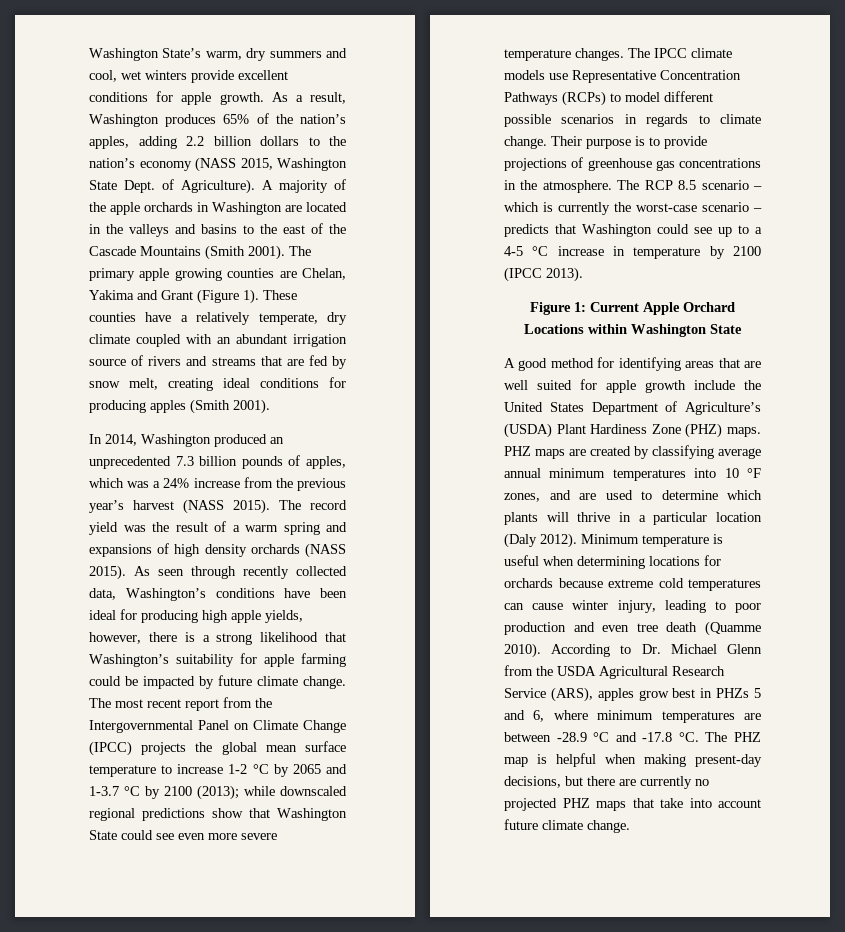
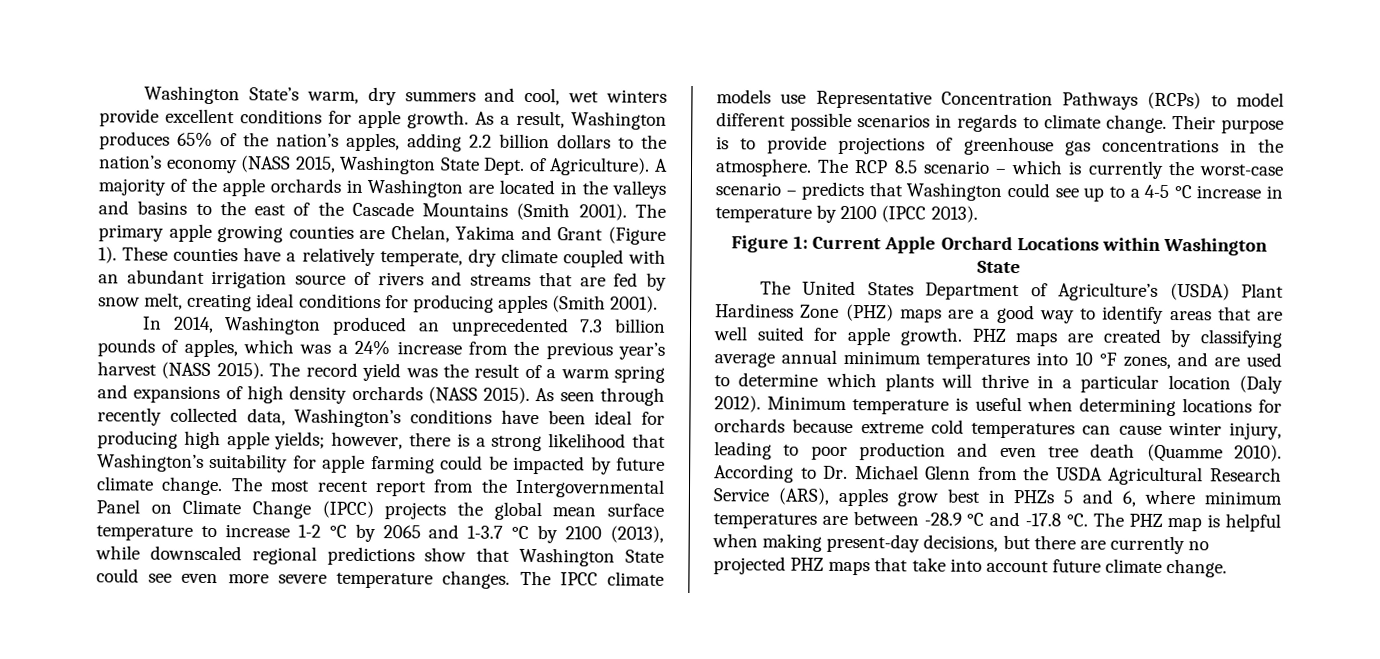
- As seen through recently collected data, Washington’s conditions have been ideal for producing high apple yields, however, there is a strong likelihood that Washington’s suitability for apple farming could be impacted by future climate change.
+ As seen through recently collected data, Washington’s conditions have been ideal for producing high apple yields; however, there is a strong likelihood that Washington’s suitability for apple farming could be impacted by future climate change.
- The most recent report from the Intergovernmental Panel on Climate Change (IPCC) projects the global mean surface temperature to increase 1-2 °C by 2065 and 1-3.7 °C by 2100 (2013); while downscaled regional predictions show that Washington State could see even more severe temperature changes.
+ The most recent report from the Intergovernmental Panel on Climate Change (IPCC) projects the global mean surface temperature to increase 1-2 °C by 2065 and 1-3.7 °C by 2100 (2013), while downscaled regional predictions show that Washington State could see even more severe temperature changes.
- A good method for identifying areas that are well suited for apple growth include the United States Department of Agriculture’s (USDA) Plant Hardiness Zone (PHZ) maps.
+ The United States Department of Agriculture’s (USDA) Plant Hardiness Zone (PHZ) maps are a good way to identify areas that are well suited for apple growth.

